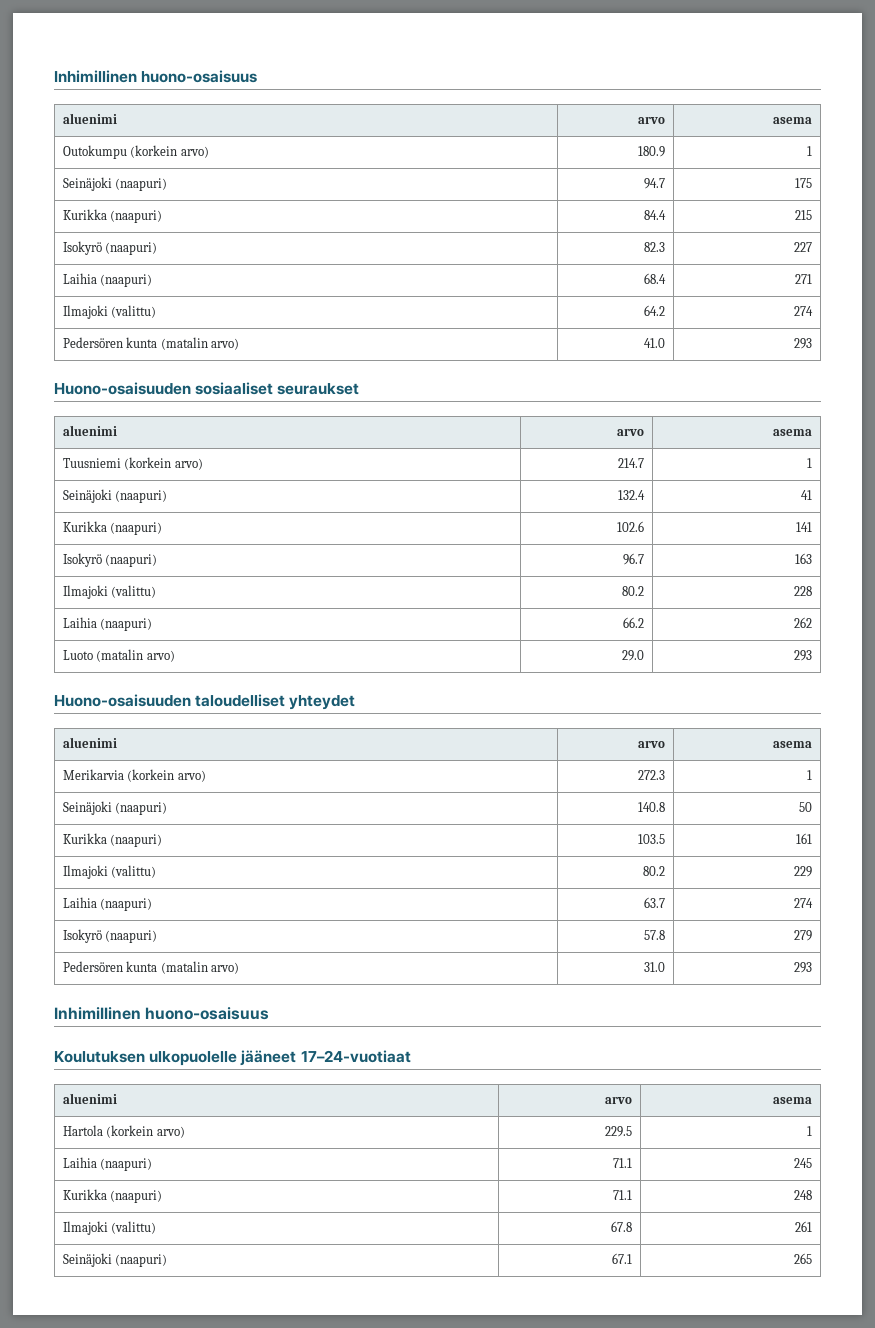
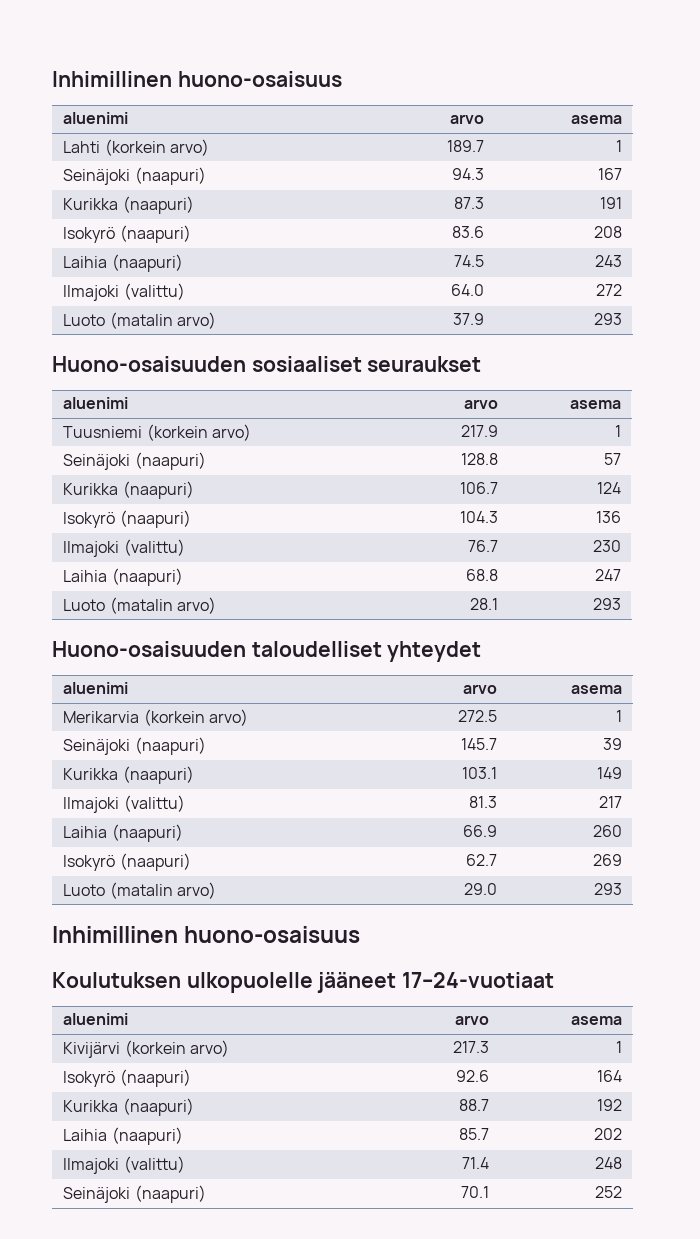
- Outokumpu (korkein arvo) | 180.9 | 1
- Seinäjoki (naapuri) | 94.7 | 175
- Kurikka (naapuri) | 84.4 | 215
- Isokyrö (naapuri) | 82.3 | 227
- Laihia (naapuri) | 68.4 | 271
- Ilmajoki (valittu) | 64.2 | 274
- Pedersören kunta (matalin arvo) | 41.0 | 293
+ Lahti (korkein arvo) | 189.7 | 1
+ Seinäjoki (naapuri) | 94.3 | 167
+ Kurikka (naapuri) | 87.3 | 191
+ Isokyrö (naapuri) | 83.6 | 208
+ Laihia (naapuri) | 74.5 | 243
+ Ilmajoki (valittu) | 64.0 | 272
+ Luoto (matalin arvo) | 37.9 | 293
- Tuusniemi (korkein arvo) | 214.7 | 1
- Seinäjoki (naapuri) | 132.4 | 41
- Kurikka (naapuri) | 102.6 | 141
- Isokyrö (naapuri) | 96.7 | 163
- Ilmajoki (valittu) | 80.2 | 228
- Laihia (naapuri) | 66.2 | 262
- Luoto (matalin arvo) | 29.0 | 293
+ Tuusniemi (korkein arvo) | 217.9 | 1
+ Seinäjoki (naapuri) | 128.8 | 57
+ Kurikka (naapuri) | 106.7 | 124
+ Isokyrö (naapuri) | 104.3 | 136
+ Ilmajoki (valittu) | 76.7 | 230
+ Laihia (naapuri) | 68.8 | 247
+ Luoto (matalin arvo) | 28.1 | 293
- Merikarvia (korkein arvo) | 272.3 | 1
- Seinäjoki (naapuri) | 140.8 | 50
- Kurikka (naapuri) | 103.5 | 161
- Ilmajoki (valittu) | 80.2 | 229
- Laihia (naapuri) | 63.7 | 274
- Isokyrö (naapuri) | 57.8 | 279
- Pedersören kunta (matalin arvo) | 31.0 | 293
+ Merikarvia (korkein arvo) | 272.5 | 1
+ Seinäjoki (naapuri) | 145.7 | 39
+ Kurikka (naapuri) | 103.1 | 149
+ Ilmajoki (valittu) | 81.3 | 217
+ Laihia (naapuri) | 66.9 | 260
+ Isokyrö (naapuri) | 62.7 | 269
+ Luoto (matalin arvo) | 29.0 | 293
- Hartola (korkein arvo) | 229.5 | 1
- Laihia (naapuri) | 71.1 | 245
- Kurikka (naapuri) | 71.1 | 248
- Ilmajoki (valittu) | 67.8 | 261
- Seinäjoki (naapuri) | 67.1 | 265
+ Kivijärvi (korkein arvo) | 217.3 | 1
+ Isokyrö (naapuri) | 92.6 | 164
+ Kurikka (naapuri) | 88.7 | 192
+ Laihia (naapuri) | 85.7 | 202
+ Ilmajoki (valittu) | 71.4 | 248
+ Seinäjoki (naapuri) | 70.1 | 252

